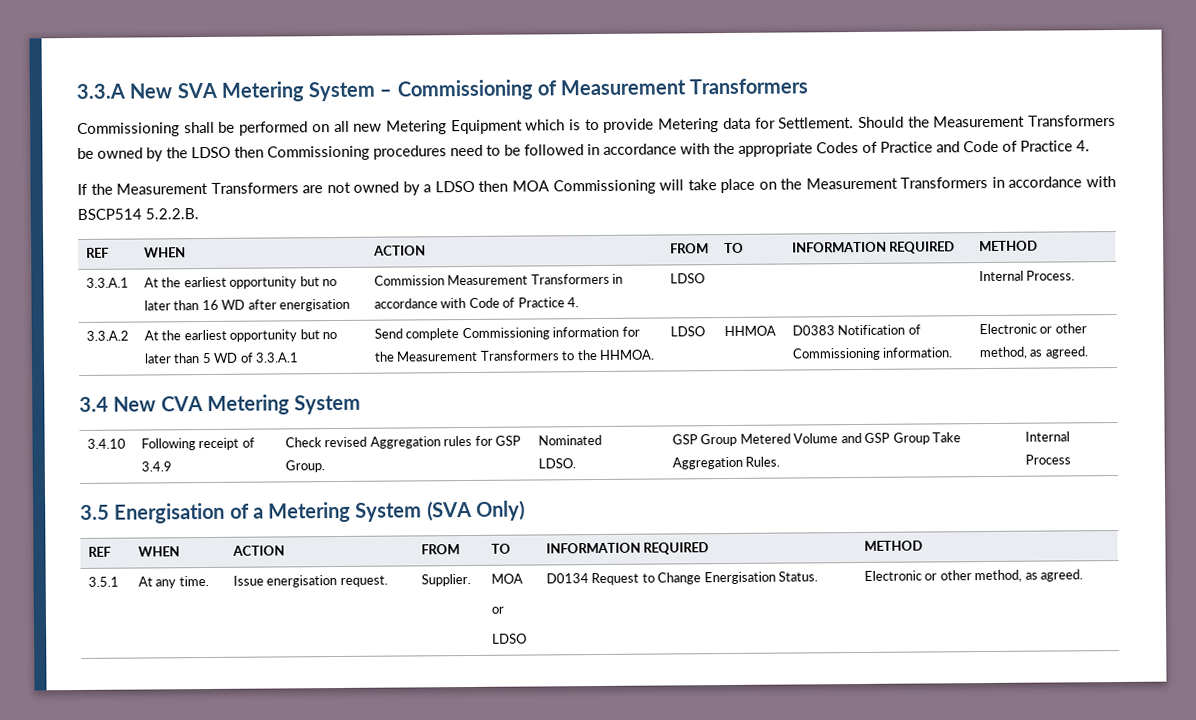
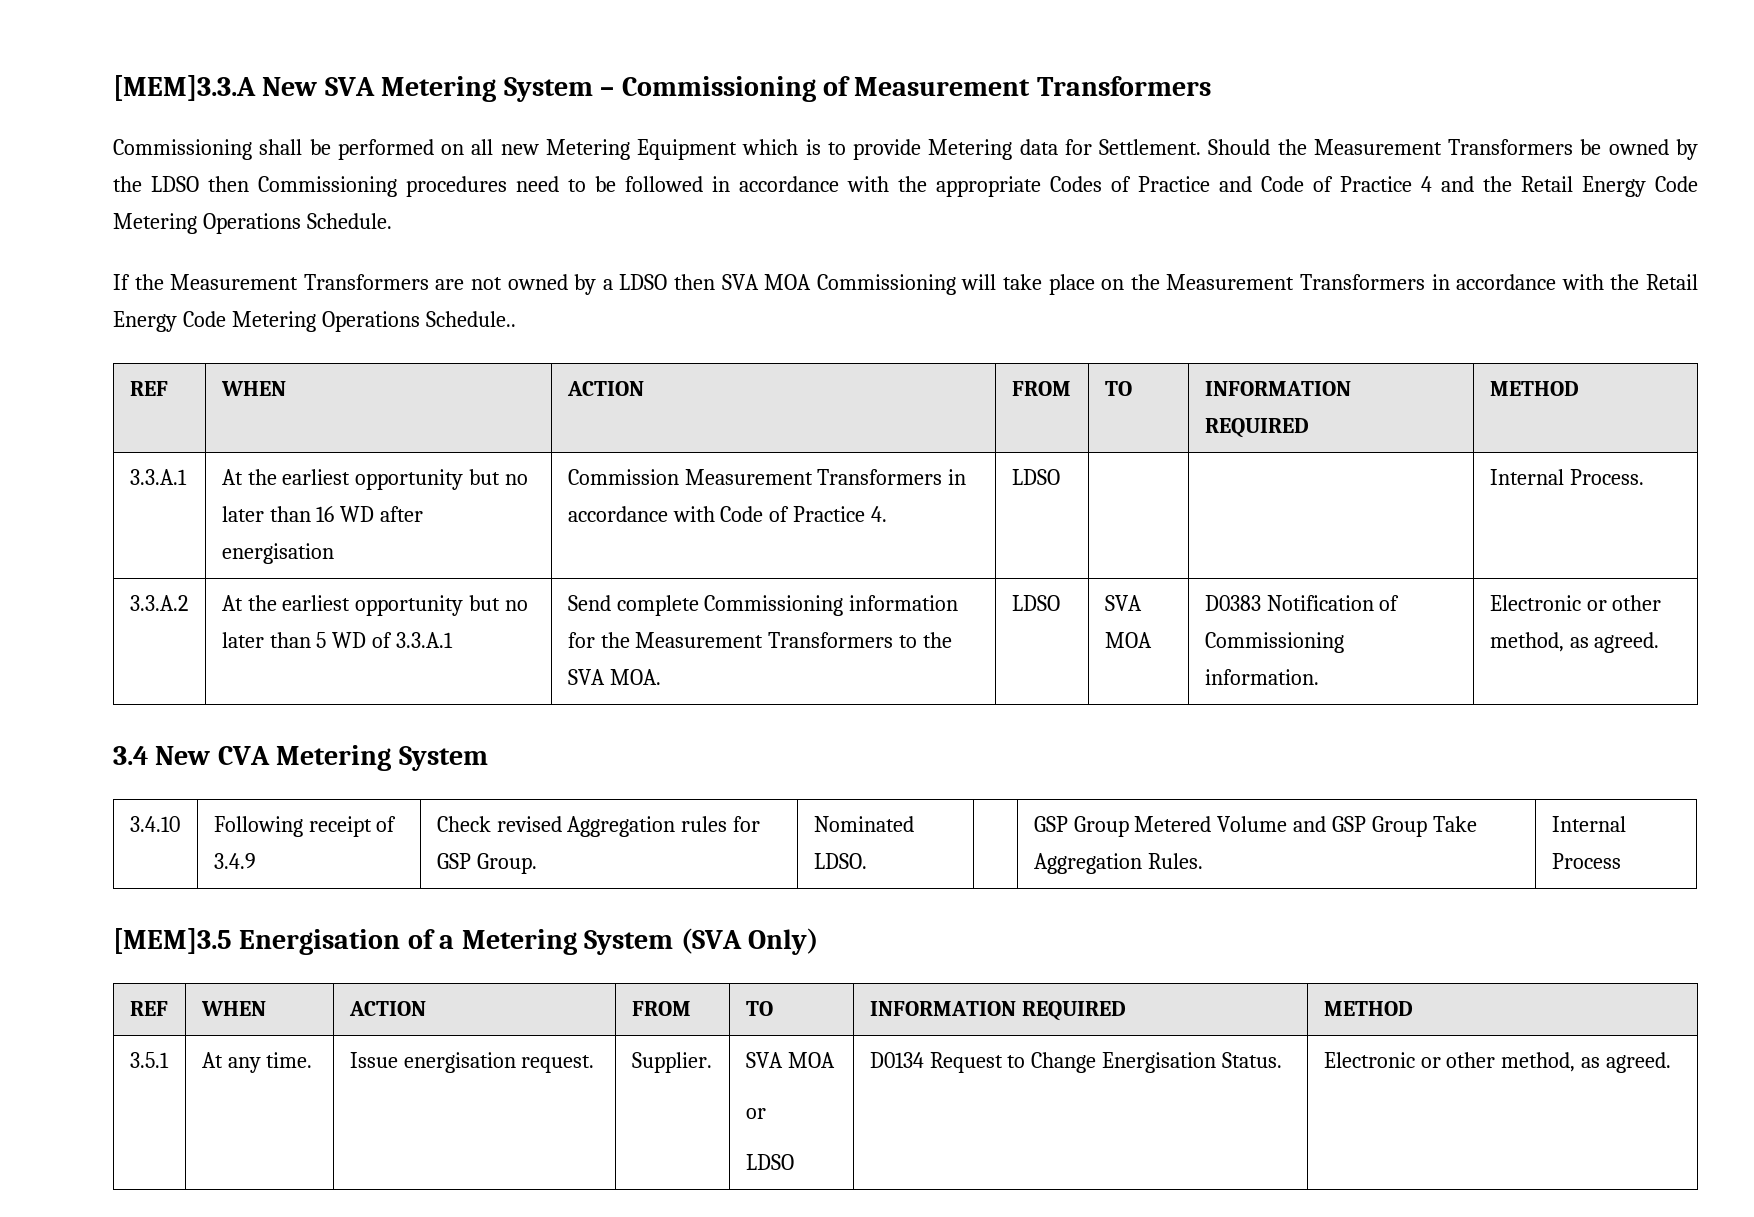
- 3.3.A New SVA Metering System – Commissioning of Measurement Transformers
+ [MEM]3.3.A New SVA Metering System – Commissioning of Measurement Transformers
- Should the Measurement Transformers be owned by the LDSO then Commissioning procedures need to be followed in accordance with the appropriate Codes of Practice and Code of Practice 4.
+ Should the Measurement Transformers be owned by the LDSO then Commissioning procedures need to be followed in accordance with the appropriate Codes of Practice and Code of Practice 4 and the Retail Energy Code Metering Operations Schedule.
- If the Measurement Transformers are not owned by a LDSO then MOA Commissioning will take place on the Measurement Transformers in accordance with BSCP514 5.2.2.B.
+ If the Measurement Transformers are not owned by a LDSO then SVA MOA Commissioning will take place on the Measurement Transformers in accordance with the Retail Energy Code Metering Operations Schedule..
- 3.3.A.2 | At the earliest opportunity but no later than 5 WD of 3.3.A.1 | Send complete Commissioning information for the Measurement Transformers to the HHMOA. | LDSO | HHMOA | D0383 Notification of Commissioning information. | Electronic or other method, as agreed.
+ 3.3.A.2 | At the earliest opportunity but no later than 5 WD of 3.3.A.1 | Send complete Commissioning information for the Measurement Transformers to the SVA MOA. | LDSO | SVA MOA | D0383 Notification of Commissioning information. | Electronic or other method, as agreed.
- 3.5 Energisation of a Metering System (SVA Only)
+ [MEM]3.5 Energisation of a Metering System (SVA Only)
- 3.5.1 | At any time. | Issue energisation request. | Supplier. | MOA
+ 3.5.1 | At any time. | Issue energisation request. | Supplier. | SVA MOA

